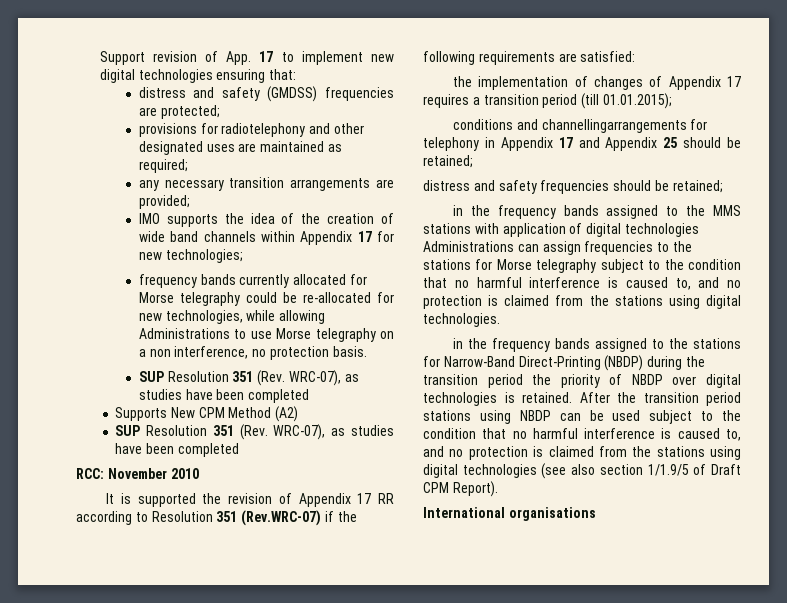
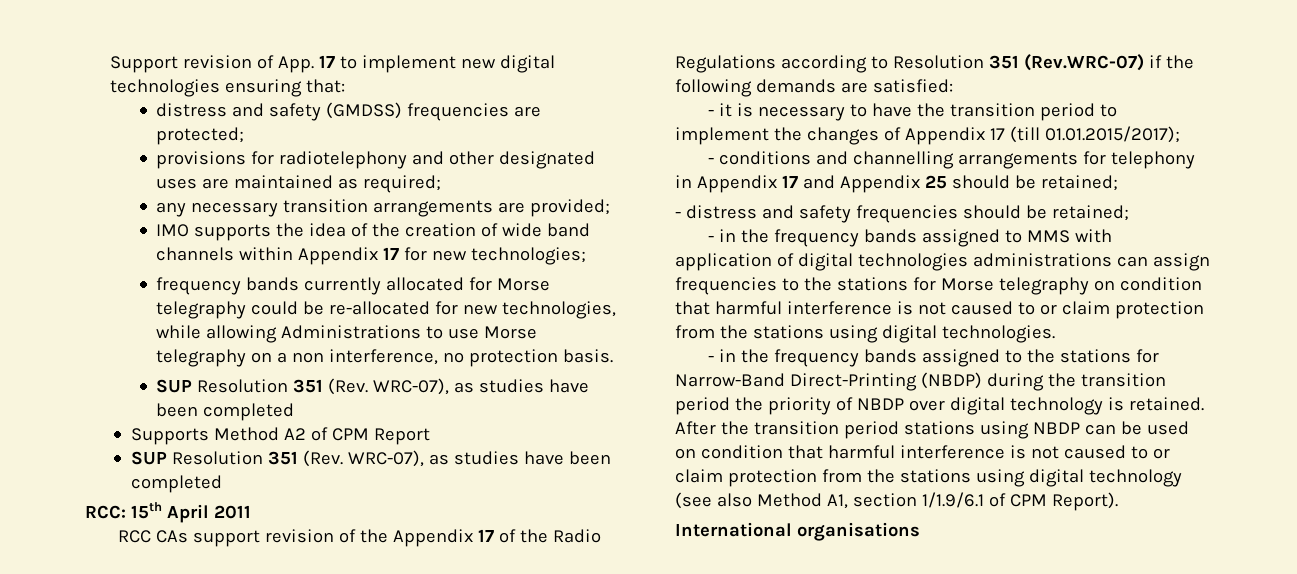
- Supports New CPM Method (A2)
+ Supports Method A2 of CPM Report
- RCC: November 2010
- It is supported the revision of Appendix 17 RR according to Resolution 351 (Rev.WRC-07) if the following requirements are satisfied:
+ RCC: 15th April 2011
+ RCC CAs support revision of the Appendix 17 of the Radio Regulations according to Resolution 351 (Rev.WRC-07) if the following demands are satisfied:
- the implementation of changes of Appendix 17 requires a transition period (till 01.01.2015);
- conditions and channellingarrangements for telephony in Appendix 17 and Appendix 25 should be retained;
+ - it is necessary to have the transition period to implement the changes of Appendix 17 (till 01.01.2015/2017);
+ - conditions and channelling arrangements for telephony in Appendix 17 and Appendix 25 should be retained;
- distress and safety frequencies should be retained;
+ - distress and safety frequencies should be retained;
- in the frequency bands assigned to the MMS stations with application of digital technologies Administrations can assign frequencies to the stations for Morse telegraphy subject to the condition that no harmful interference is caused to, and no protection is claimed from the stations using digital technologies.
+ - in the frequency bands assigned to MMS with application of digital technologies administrations can assign frequencies to the stations for Morse telegraphy on condition that harmful interference is not caused to or claim protection from the stations using digital technologies.
- in the frequency bands assigned to the stations for Narrow-Band Direct-Printing (NBDP) during the transition period the priority of NBDP over digital technologies is retained.
+ - in the frequency bands assigned to the stations for Narrow-Band Direct-Printing (NBDP) during the transition period the priority of NBDP over digital technology is retained.
- After the transition period stations using NBDP can be used subject to the condition that no harmful interference is caused to, and no protection is claimed from the stations using digital technologies (see also section 1/1.9/5 of Draft CPM Report).
+ After the transition period stations using NBDP can be used on condition that harmful interference is not caused to or claim protection from the stations using digital technology (see also Method A1, section 1/1.9/6.1 of CPM Report).

